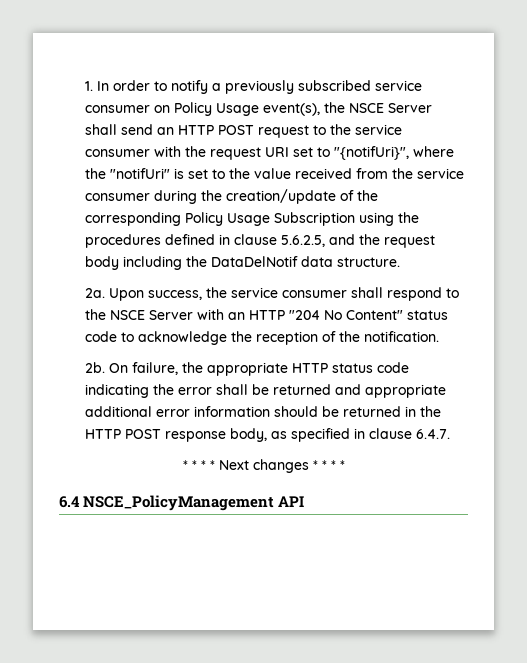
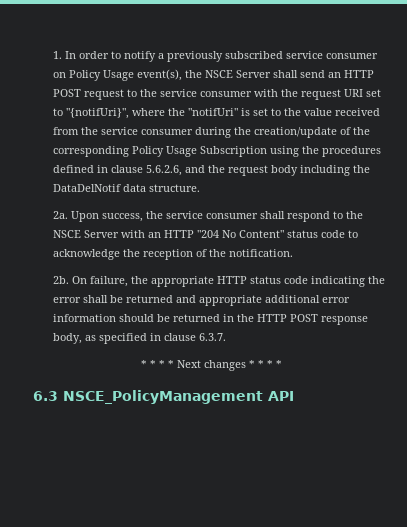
- 1. In order to notify a previously subscribed service consumer on Policy Usage event(s), the NSCE Server shall send an HTTP POST request to the service consumer with the request URI set to "{notifUri}", where the "notifUri" is set to the value received from the service consumer during the creation/update of the corresponding Policy Usage Subscription using the procedures defined in clause 5.6.2.5, and the request body including the DataDelNotif data structure.
+ 1. In order to notify a previously subscribed service consumer on Policy Usage event(s), the NSCE Server shall send an HTTP POST request to the service consumer with the request URI set to "{notifUri}", where the "notifUri" is set to the value received from the service consumer during the creation/update of the corresponding Policy Usage Subscription using the procedures defined in clause 5.6.2.6, and the request body including the DataDelNotif data structure.
- On failure, the appropriate HTTP status code indicating the error shall be returned and appropriate additional error information should be returned in the HTTP POST response body, as specified in clause 6.4.7.
+ On failure, the appropriate HTTP status code indicating the error shall be returned and appropriate additional error information should be returned in the HTTP POST response body, as specified in clause 6.3.7.
- 6.4 NSCE_PolicyManagement API
+ 6.3 NSCE_PolicyManagement API

